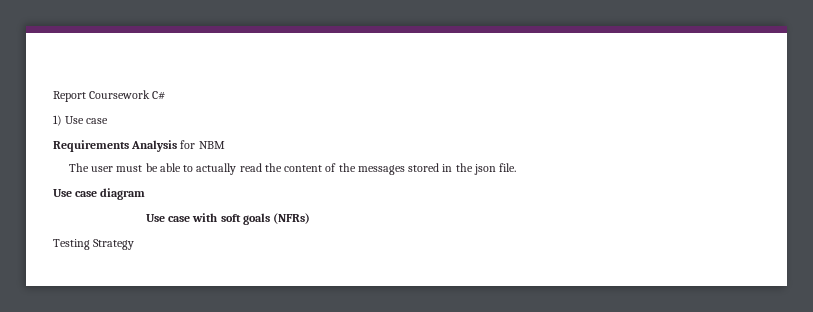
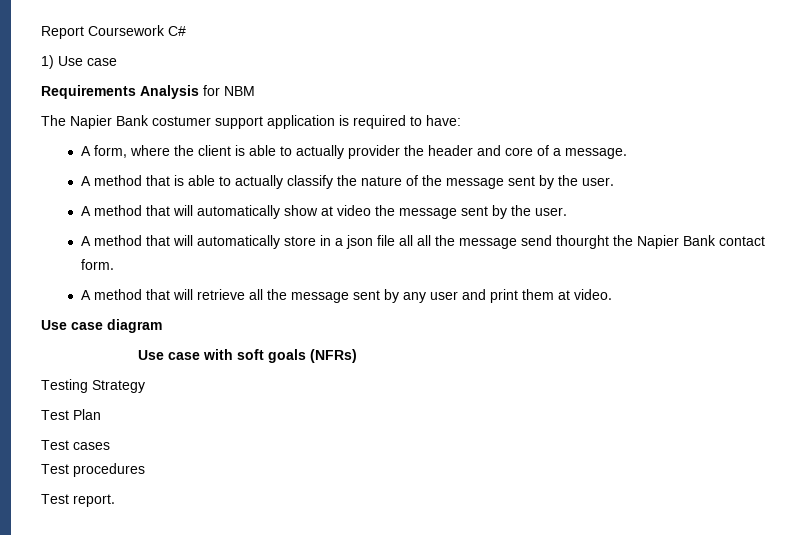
- The user must be able to actually read the content of the messages stored in the json file.
+ The Napier Bank costumer support application is required to have:
+ A form, where the client is able to actually provider the header and core of a message.
+ A method that is able to actually classify the nature of the message sent by the user.
+ A method that will automatically show at video the message sent by the user.
+ A method that will automatically store in a json file all all the message send thourght the Napier Bank contact form.
+ A method that will retrieve all the message sent by any user and print them at video.
+ Test Plan
+ Test cases
+ Test procedures
+ Test report.

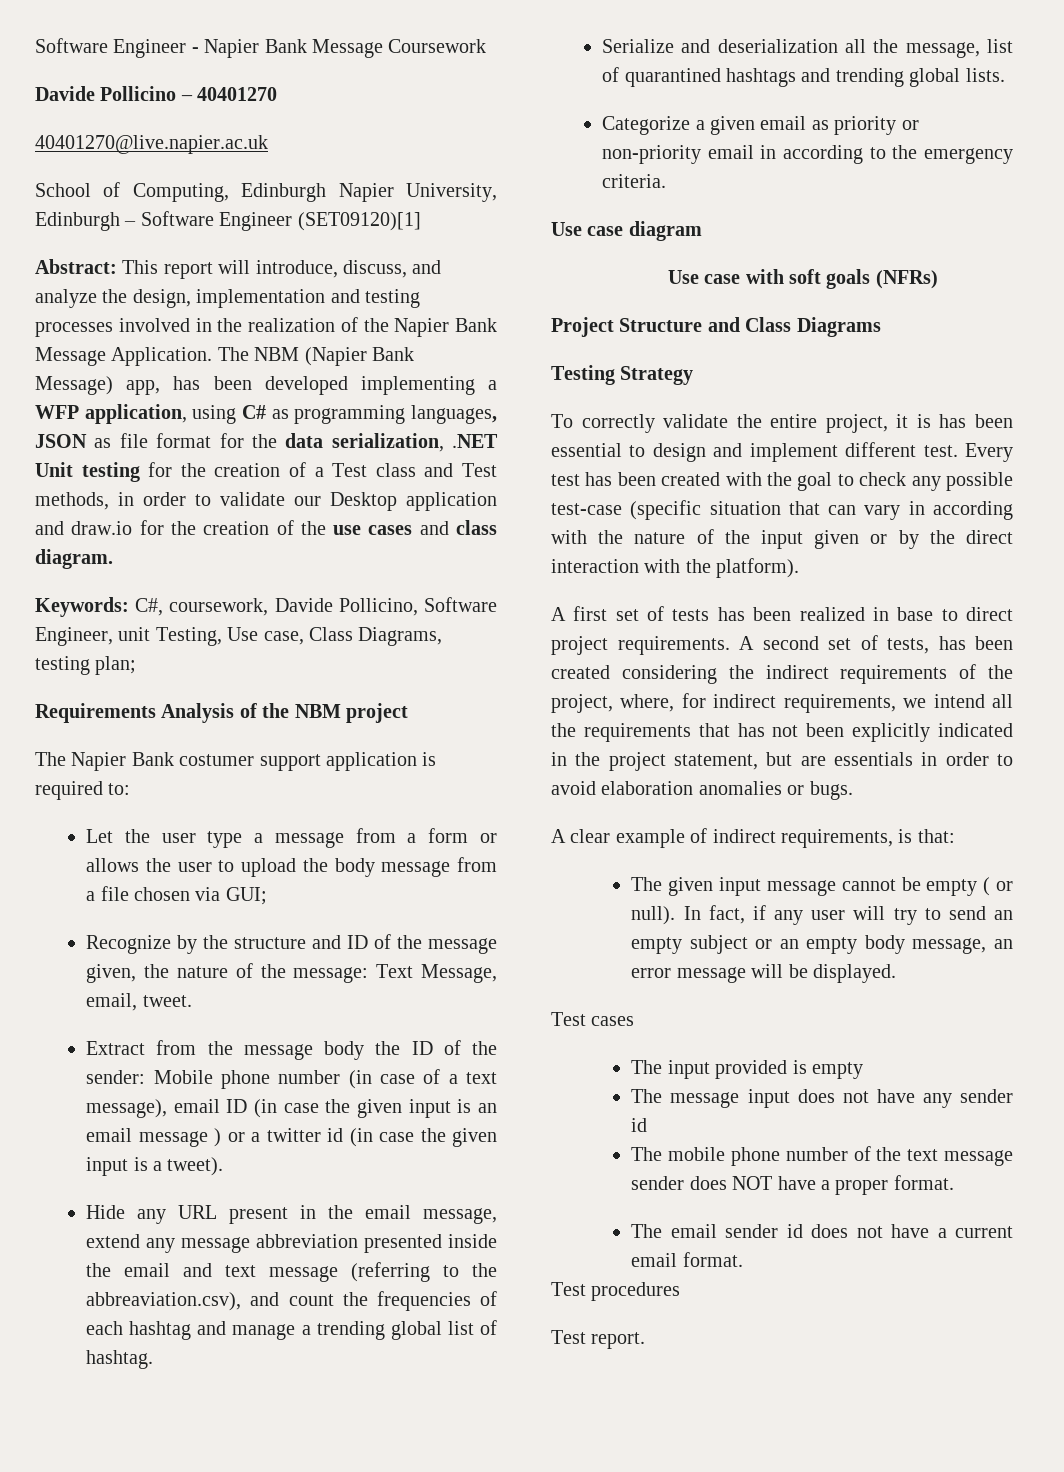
- Report Coursework C#
- 1) Use case
+ Software Engineer - Napier Bank Message Coursework
+ Davide Pollicino – 40401270
+ 40401270@live.napier.ac.uk
+ School of Computing, Edinburgh Napier University, Edinburgh – Software Engineer (SET09120)[1]
+ Abstract: This report will introduce, discuss, and analyze the design, implementation and testing processes involved in the realization of the Napier Bank Message Application. The NBM (Napier Bank Message) app, has been developed implementing a WFP application, using C# as programming languages, JSON as file format for the data serialization, .NET Unit testing for the creation of a Test class and Test methods, in order to validate our Desktop application and draw.io for the creation of the use cases and class diagram.
+ Keywords: C#, coursework, Davide Pollicino, Software Engineer, unit Testing, Use case, Class Diagrams, testing plan;
- Requirements Analysis for NBM
+ Requirements Analysis of the NBM project
- The Napier Bank costumer support application is required to have:
- A form, where the client is able to actually provider the header and core of a message.
- A method that is able to actually classify the nature of the message sent by the user.
- A method that will automatically show at video the message sent by the user.
- A method that will automatically store in a json file all all the message send thourght the Napier Bank contact form.
- A method that will retrieve all the message sent by any user and print them at video.
+ The Napier Bank costumer support application is required to:
+ Let the user type a message from a form or allows the user to upload the body message from a file chosen via GUI;
+ Recognize by the structure and ID of the message given, the nature of the message: Text Message, email, tweet.
+ Extract from the message body the ID of the sender: Mobile phone number (in case of a text message), email ID (in case the given input is an email message ) or a twitter id (in case the given input is a tweet).
+ Hide any URL present in the email message, extend any message abbreviation presented inside the email and text message (referring to the abbreaviation.csv), and count the frequencies of each hashtag and manage a trending global list of hashtag.
+ Serialize and deserialization all the message, list of quarantined hashtags and trending global lists.
+ Categorize a given email as priority or non-priority email in according to the emergency criteria.
+ Project Structure and Class Diagrams
  Testing Strategy
- Test Plan
+ To correctly validate the entire project, it is has been essential to design and implement different test. Every test has been created with the goal to check any possible test-case (specific situation that can vary in according with the nature of the input given or by the direct interaction with the platform).
+ A first set of tests has been realized in base to direct project requirements. A second set of tests, has been created considering the indirect requirements of the project, where, for indirect requirements, we intend all the requirements that has not been explicitly indicated in the project statement, but are essentials in order to avoid elaboration anomalies or bugs.
+ A clear example of indirect requirements, is that:
+ The given input message cannot be empty ( or null). In fact, if any user will try to send an empty subject or an empty body message, an error message will be displayed.
  Test cases
+ The input provided is empty
+ The message input does not have any sender id
+ The mobile phone number of the text message sender does NOT have a proper format.
+ The email sender id does not have a current email format.

